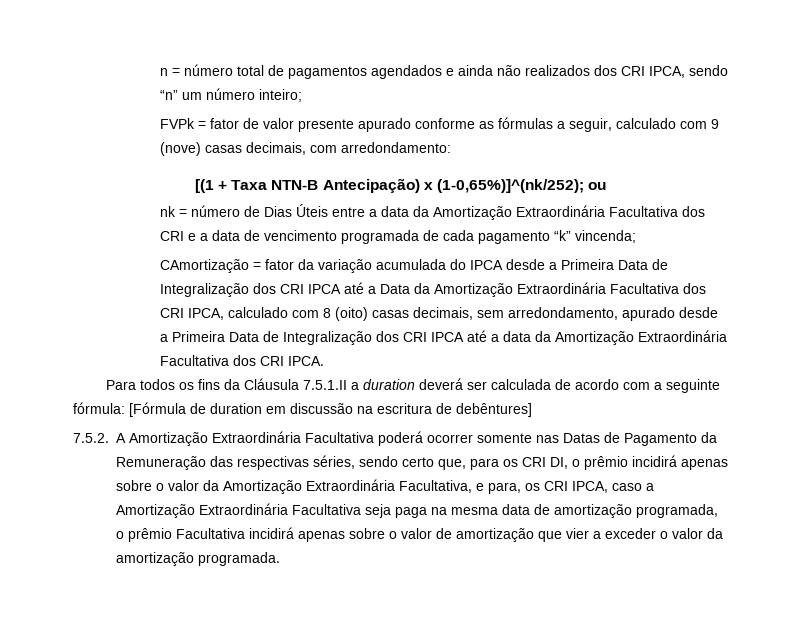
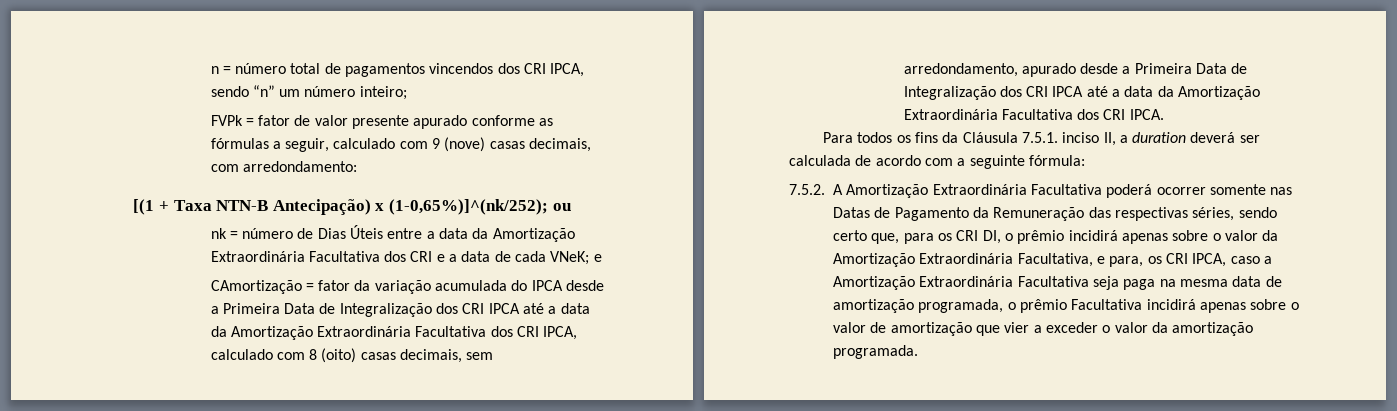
- n = número total de pagamentos agendados e ainda não realizados dos CRI IPCA, sendo “n” um número inteiro;
+ n = número total de pagamentos vincendos dos CRI IPCA, sendo “n” um número inteiro;
- nk = número de Dias Úteis entre a data da Amortização Extraordinária Facultativa dos CRI e a data de vencimento programada de cada pagamento “k” vincenda;
+ nk = número de Dias Úteis entre a data da Amortização Extraordinária Facultativa dos CRI e a data de cada VNeK; e
- CAmortização = fator da variação acumulada do IPCA desde a Primeira Data de Integralização dos CRI IPCA até a Data da Amortização Extraordinária Facultativa dos CRI IPCA, calculado com 8 (oito) casas decimais, sem arredondamento, apurado desde a Primeira Data de Integralização dos CRI IPCA até a data da Amortização Extraordinária Facultativa dos CRI IPCA.
+ CAmortização = fator da variação acumulada do IPCA desde a Primeira Data de Integralização dos CRI IPCA até a data da Amortização Extraordinária Facultativa dos CRI IPCA, calculado com 8 (oito) casas decimais, sem arredondamento, apurado desde a Primeira Data de Integralização dos CRI IPCA até a data da Amortização Extraordinária Facultativa dos CRI IPCA.
- Para todos os fins da Cláusula 7.5.1.II a duration deverá ser calculada de acordo com a seguinte fórmula: [Fórmula de duration em discussão na escritura de debêntures]
+ Para todos os fins da Cláusula 7.5.1. inciso II, a duration deverá ser calculada de acordo com a seguinte fórmula:

